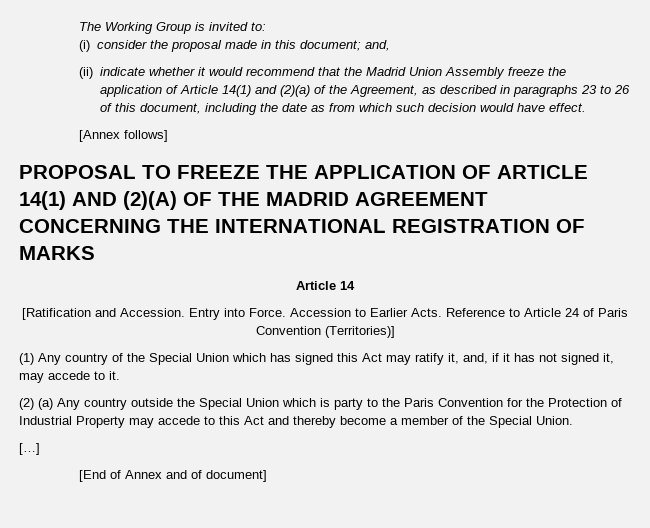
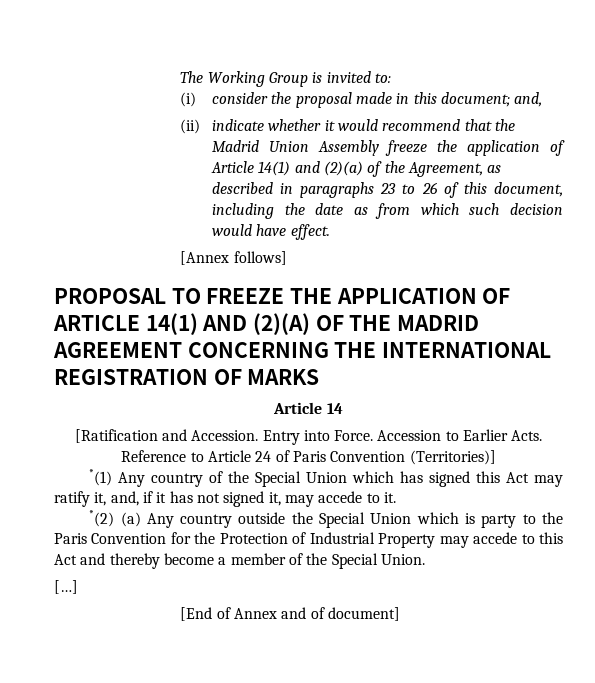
- (1) Any country of the Special Union which has signed this Act may ratify it, and, if it has not signed it, may accede to it.
+ *(1) Any country of the Special Union which has signed this Act may ratify it, and, if it has not signed it, may accede to it.
- (2) (a) Any country outside the Special Union which is party to the Paris Convention for the Protection of Industrial Property may accede to this Act and thereby become a member of the Special Union.
+ *(2) (a) Any country outside the Special Union which is party to the Paris Convention for the Protection of Industrial Property may accede to this Act and thereby become a member of the Special Union.

